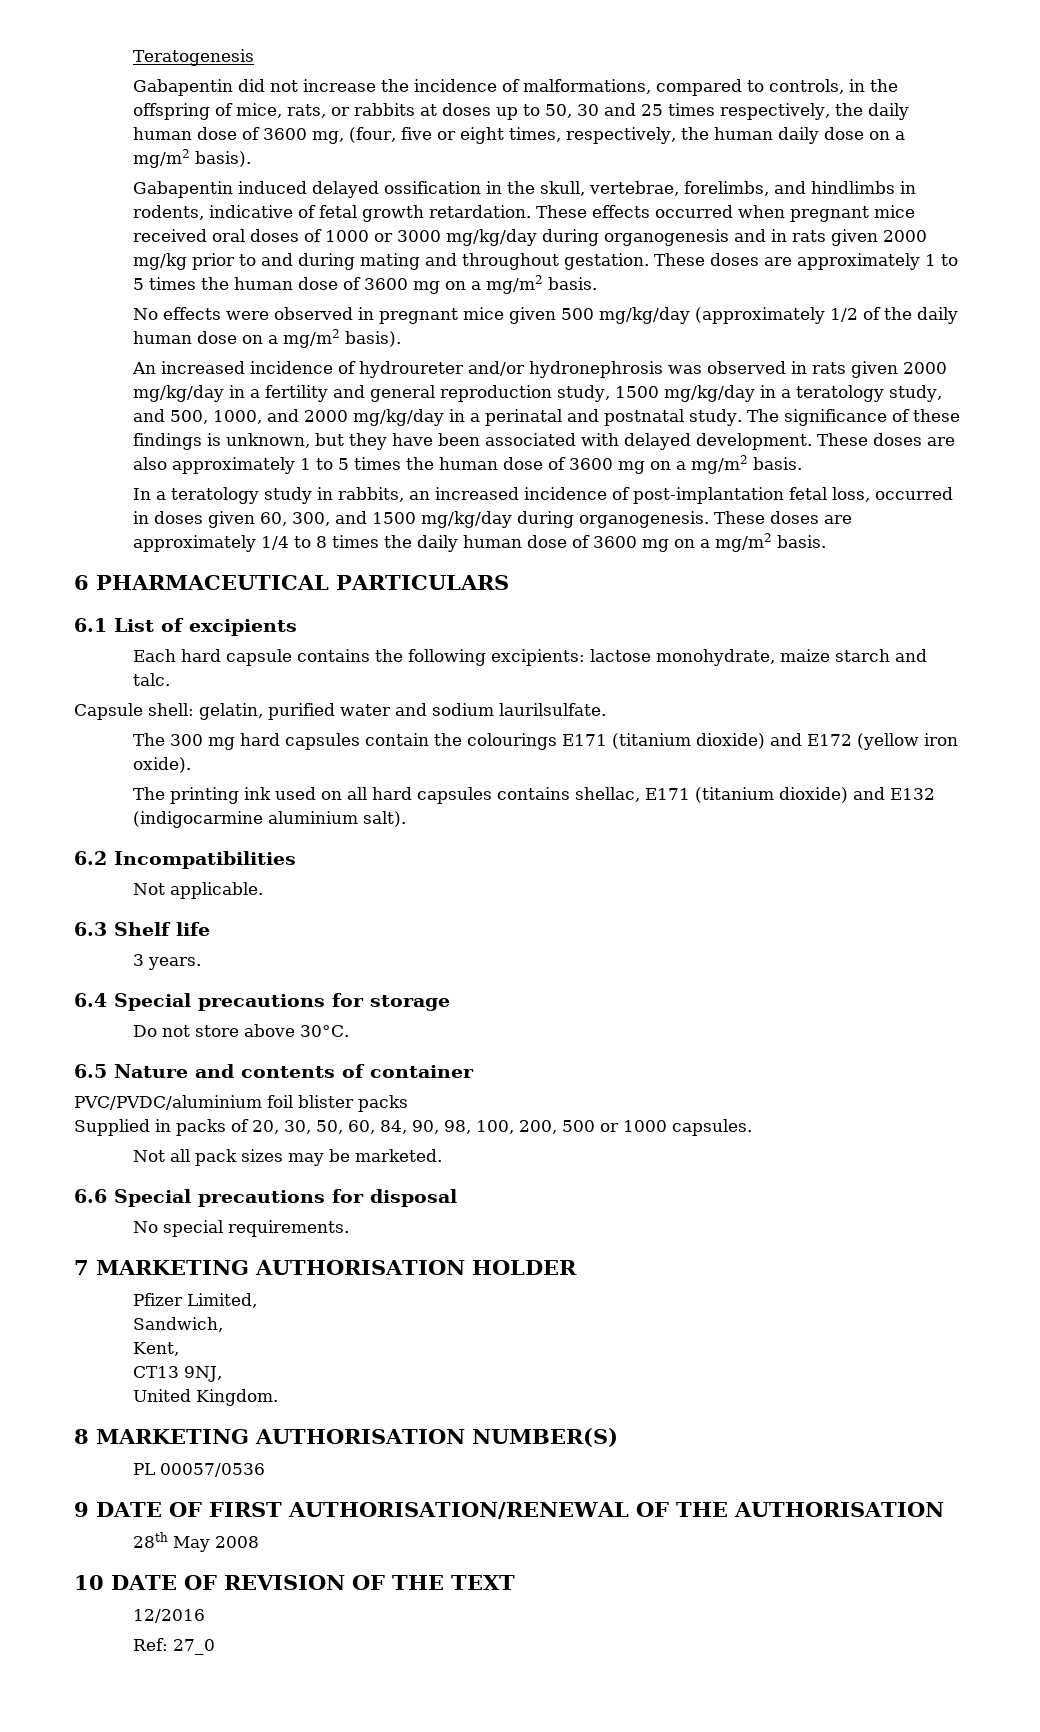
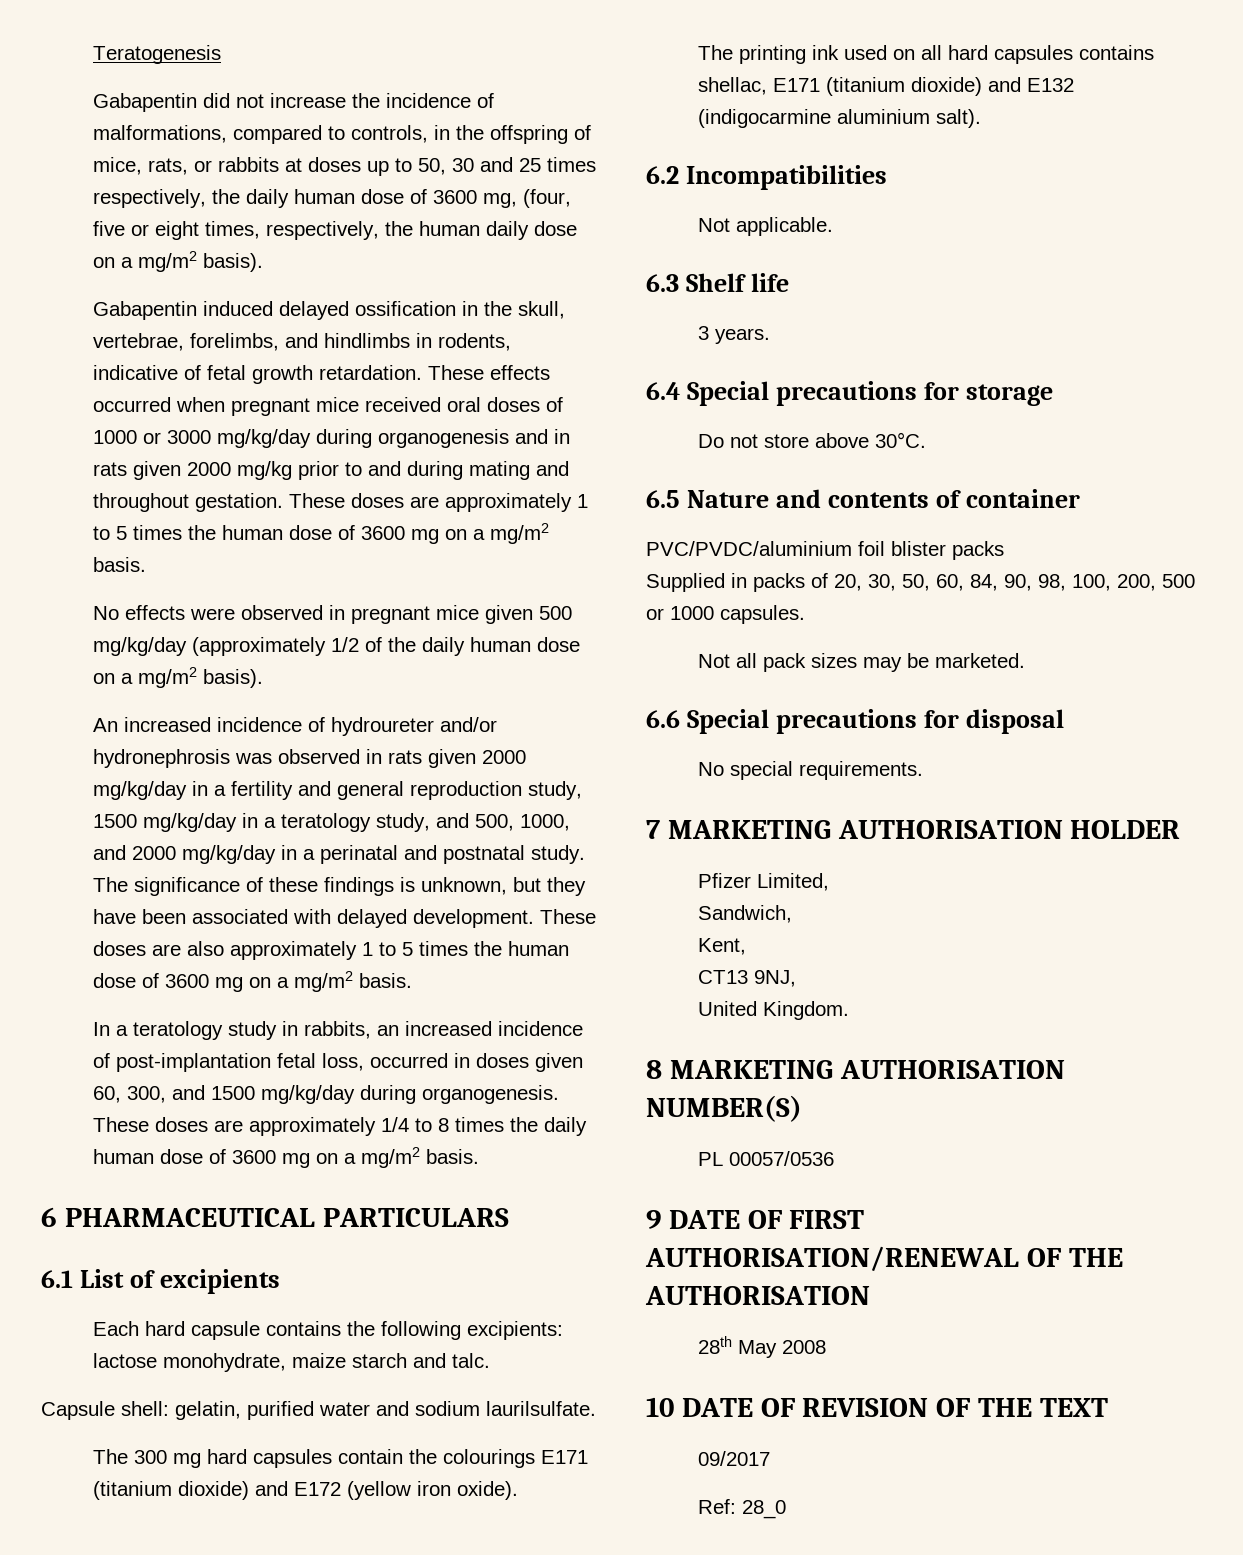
- 12/2016
+ 09/2017
- Ref: 27_0
+ Ref: 28_0

